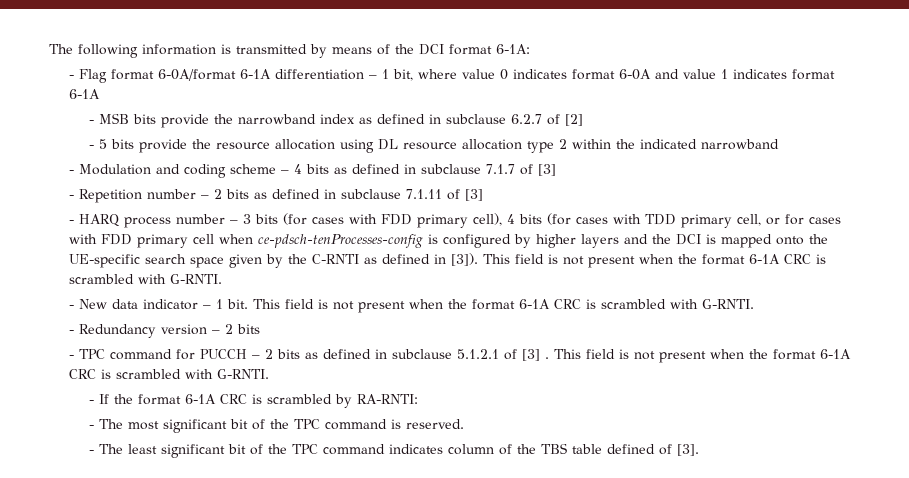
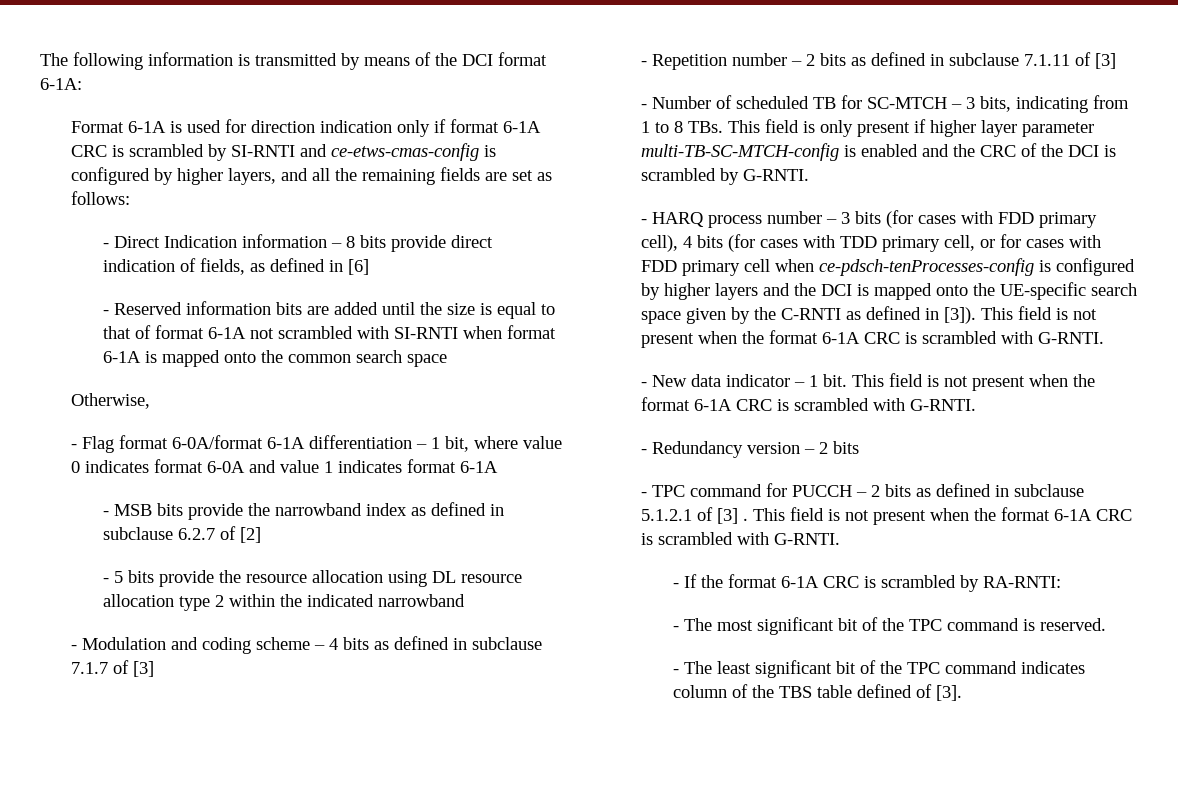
+ Format 6-1A is used for direction indication only if format 6-1A CRC is scrambled by SI-RNTI and ce-etws-cmas-config is configured by higher layers, and all the remaining fields are set as follows:
+ - Direct Indication information – 8 bits provide direct indication of fields, as defined in [6]
+ - Reserved information bits are added until the size is equal to that of format 6-1A not scrambled with SI-RNTI when format 6-1A is mapped onto the common search space
+ Otherwise,
+ - Number of scheduled TB for SC-MTCH – 3 bits, indicating from 1 to 8 TBs. This field is only present if higher layer parameter multi-TB-SC-MTCH-config is enabled and the CRC of the DCI is scrambled by G-RNTI.

